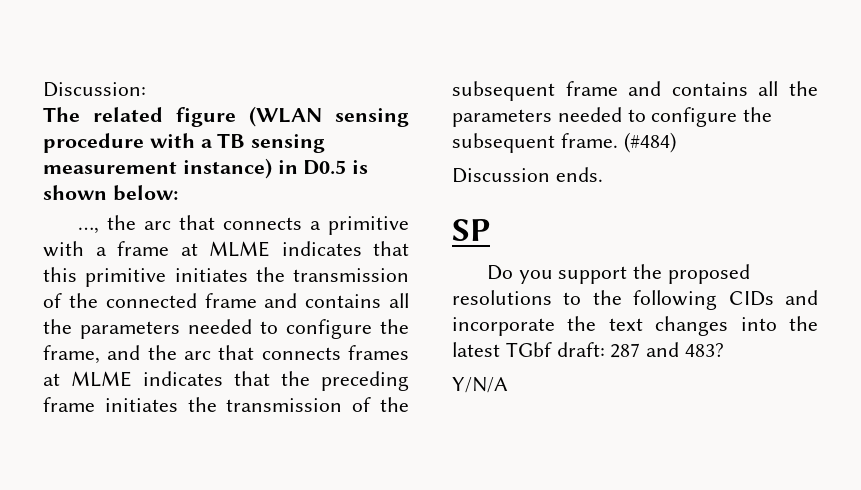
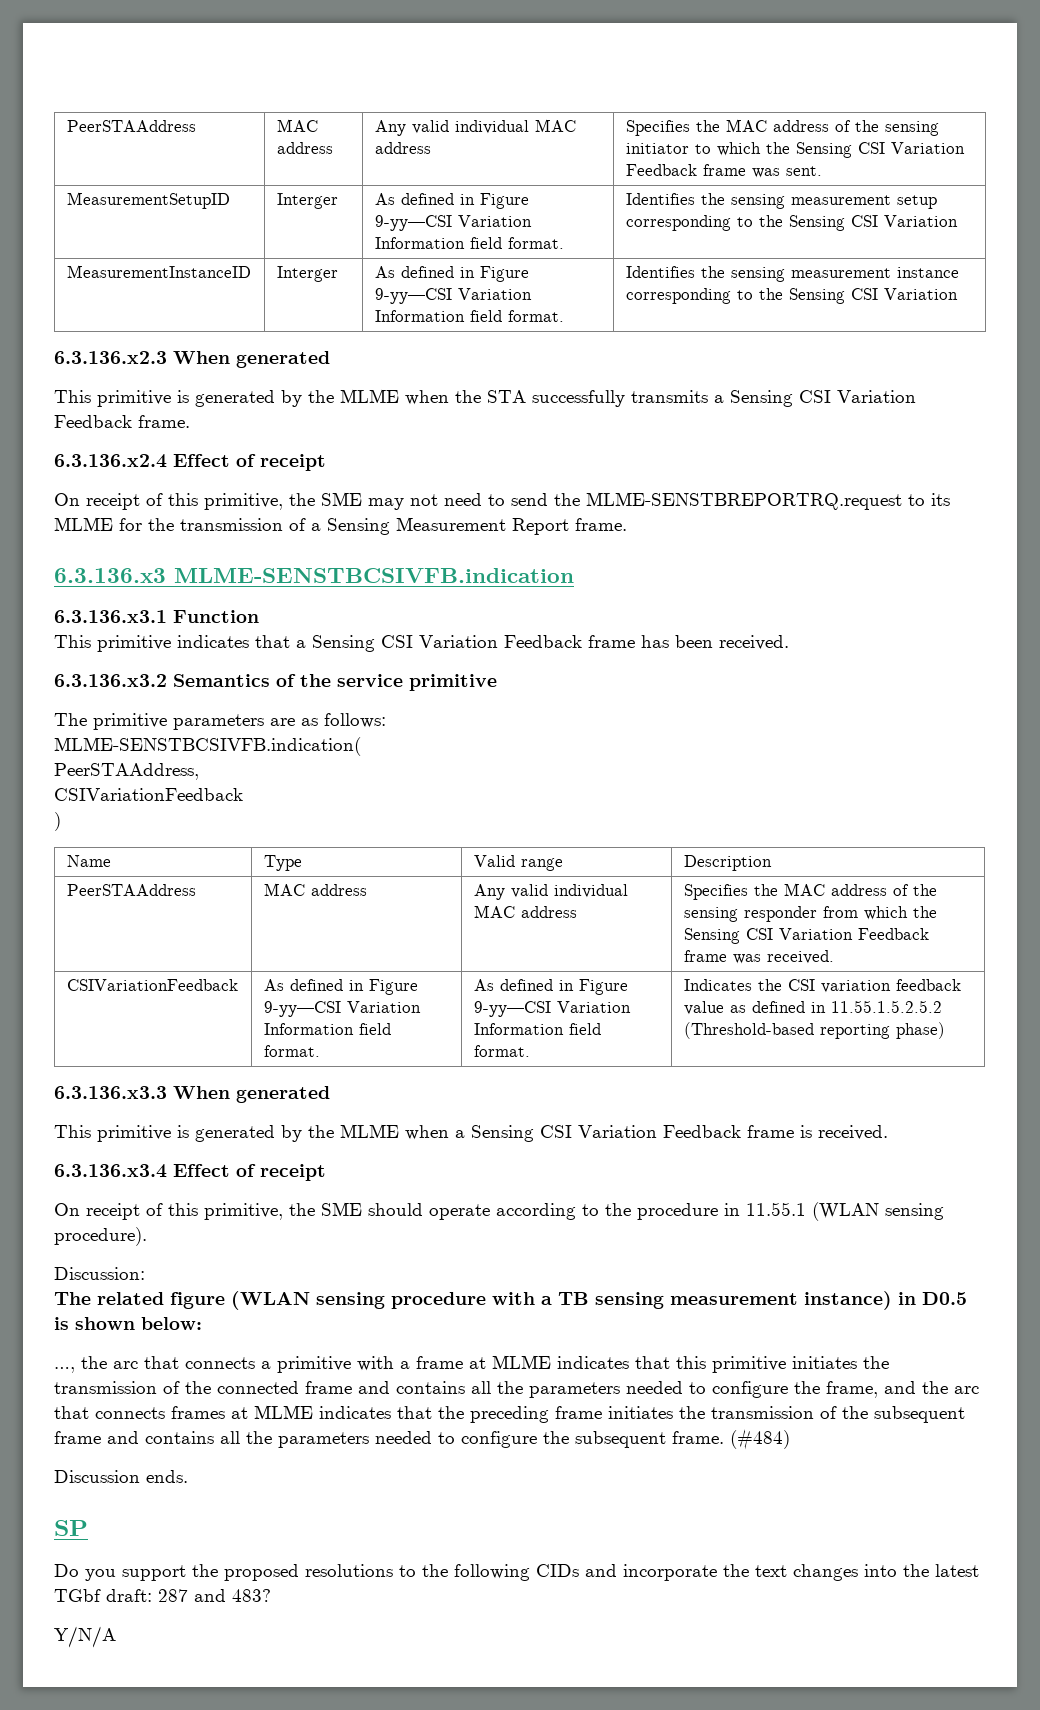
+ PeerSTAAddress | MAC address | Any valid individual MAC address | Specifies the MAC address of the sensing initiator to which the Sensing CSI Variation Feedback frame was sent.
+ MeasurementSetupID | Interger | As defined in Figure 9-yy—CSI Variation Information field format. | Identifies the sensing measurement setup corresponding to the Sensing CSI Variation
+ MeasurementInstanceID | Interger | As defined in Figure 9-yy—CSI Variation Information field format. | Identifies the sensing measurement instance corresponding to the Sensing CSI Variation
+ 6.3.136.x2.3 When generated
+ This primitive is generated by the MLME when the STA successfully transmits a Sensing CSI Variation Feedback frame.
+ 6.3.136.x2.4 Effect of receipt
+ On receipt of this primitive, the SME may not need to send the MLME-SENSTBREPORTRQ.request to its MLME for the transmission of a Sensing Measurement Report frame.
+ 6.3.136.x3 MLME-SENSTBCSIVFB.indication
+ 6.3.136.x3.1 Function
+ This primitive indicates that a Sensing CSI Variation Feedback frame has been received.
+ 6.3.136.x3.2 Semantics of the service primitive
+ The primitive parameters are as follows:
+ MLME-SENSTBCSIVFB.indication(
+ PeerSTAAddress,
+ CSIVariationFeedback
+ )
+ Name | Type | Valid range | Description
+ PeerSTAAddress | MAC address | Any valid individual MAC address | Specifies the MAC address of the sensing responder from which the Sensing CSI Variation Feedback frame was received.
+ CSIVariationFeedback | As defined in Figure 9-yy—CSI Variation Information field format. | As defined in Figure 9-yy—CSI Variation Information field format. | Indicates the CSI variation feedback value as defined in 11.55.1.5.2.5.2 (Threshold-based reporting phase)
+ 6.3.136.x3.3 When generated
+ This primitive is generated by the MLME when a Sensing CSI Variation Feedback frame is received.
+ 6.3.136.x3.4 Effect of receipt
+ On receipt of this primitive, the SME should operate according to the procedure in 11.55.1 (WLAN sensing procedure).

